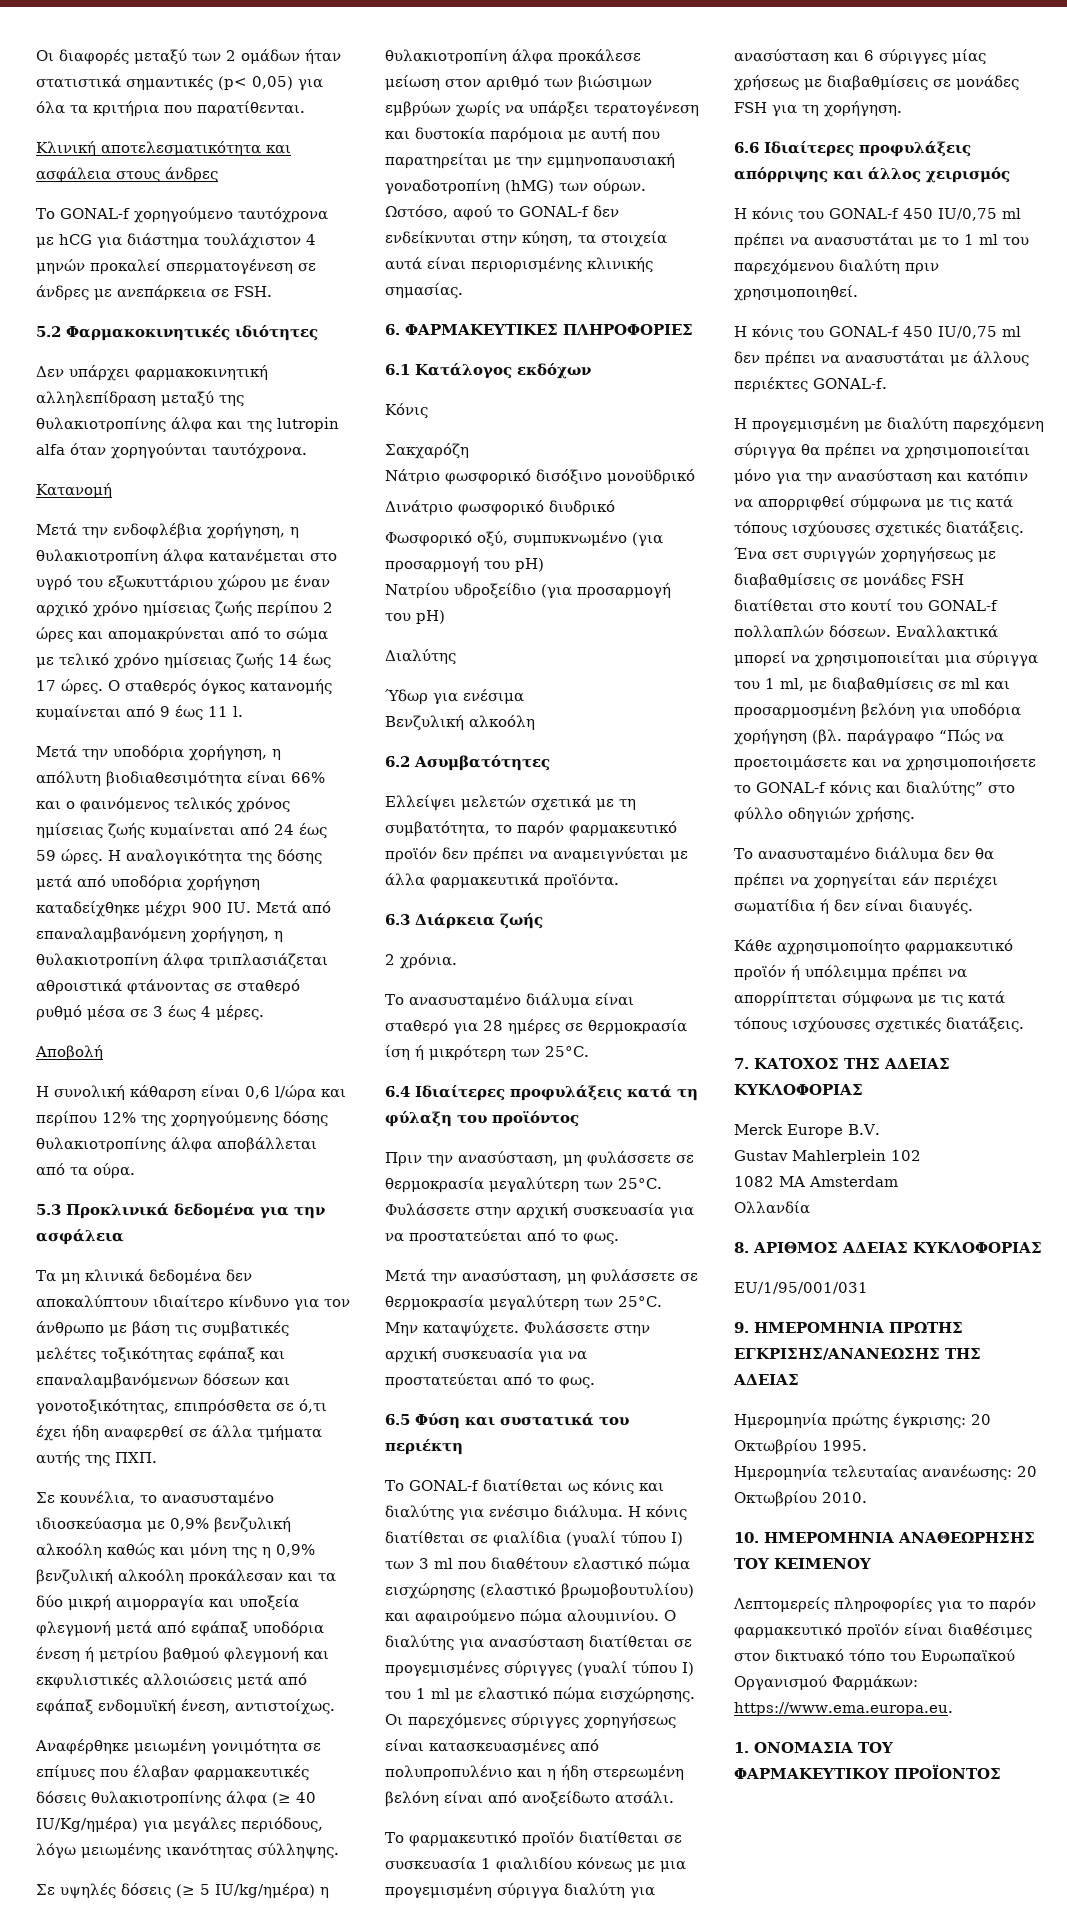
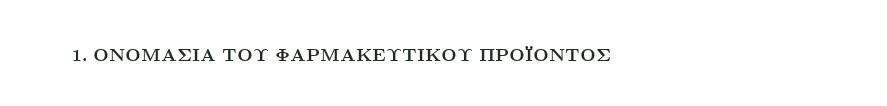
- Οι διαφορές μεταξύ των 2 ομάδων ήταν στατιστικά σημαντικές (p< 0,05) για όλα τα κριτήρια που παρατίθενται.
- Κλινική αποτελεσματικότητα και ασφάλεια στους άνδρες
- Το GONAL-f χορηγούμενο ταυτόχρονα με hCG για διάστημα τουλάχιστον 4 μηνών προκαλεί σπερματογένεση σε άνδρες με ανεπάρκεια σε FSH.
- 5.2 Φαρμακοκινητικές ιδιότητες
- Δεν υπάρχει φαρμακοκινητική αλληλεπίδραση μεταξύ της θυλακιοτροπίνης άλφα και της lutropin alfa όταν χορηγούνται ταυτόχρονα.
- Κατανομή
- Μετά την ενδοφλέβια χορήγηση, η θυλακιοτροπίνη άλφα κατανέμεται στο υγρό του εξωκυττάριου χώρου με έναν αρχικό χρόνο ημίσειας ζωής περίπου 2 ώρες και απομακρύνεται από το σώμα με τελικό χρόνο ημίσειας ζωής 14 έως 17 ώρες. Ο σταθερός όγκος κατανομής κυμαίνεται από 9 έως 11 l.
- Μετά την υποδόρια χορήγηση, η απόλυτη βιοδιαθεσιμότητα είναι 66% και ο φαινόμενος τελικός χρόνος ημίσειας ζωής κυμαίνεται από 24 έως 59 ώρες. Η αναλογικότητα της δόσης μετά από υποδόρια χορήγηση καταδείχθηκε μέχρι 900 IU. Μετά από επαναλαμβανόμενη χορήγηση, η θυλακιοτροπίνη άλφα τριπλασιάζεται αθροιστικά φτάνοντας σε σταθερό ρυθμό μέσα σε 3 έως 4 μέρες.
- Αποβολή
- Η συνολική κάθαρση είναι 0,6 l/ώρα και περίπου 12% της χορηγούμενης δόσης θυλακιοτροπίνης άλφα αποβάλλεται από τα ούρα.
- 5.3 Προκλινικά δεδομένα για την ασφάλεια
- Τα μη κλινικά δεδομένα δεν αποκαλύπτουν ιδιαίτερο κίνδυνο για τον άνθρωπο με βάση τις συμβατικές μελέτες τοξικότητας εφάπαξ και επαναλαμβανόμενων δόσεων και γονοτοξικότητας, επιπρόσθετα σε ό,τι έχει ήδη αναφερθεί σε άλλα τμήματα αυτής της ΠΧΠ.
- Σε κουνέλια, το ανασυσταμένο ιδιοσκεύασμα με 0,9% βενζυλική αλκοόλη καθώς και μόνη της η 0,9% βενζυλική αλκοόλη προκάλεσαν και τα δύο μικρή αιμορραγία και υποξεία φλεγμονή μετά από εφάπαξ υποδόρια ένεση ή μετρίου βαθμού φλεγμονή και εκφυλιστικές αλλοιώσεις μετά από εφάπαξ ενδομυϊκή ένεση, αντιστοίχως.
- Αναφέρθηκε μειωμένη γονιμότητα σε επίμυες που έλαβαν φαρμακευτικές δόσεις θυλακιοτροπίνης άλφα (≥ 40 IU/Kg/ημέρα) για μεγάλες περιόδους, λόγω μειωμένης ικανότητας σύλληψης.
- Σε υψηλές δόσεις (≥ 5 IU/kg/ημέρα) η θυλακιοτροπίνη άλφα προκάλεσε μείωση στον αριθμό των βιώσιμων εμβρύων χωρίς να υπάρξει τερατογένεση και δυστοκία παρόμοια με αυτή που παρατηρείται με την εμμηνοπαυσιακή γοναδοτροπίνη (hMG) των ούρων. Ωστόσο, αφού το GONAL-f δεν ενδείκνυται στην κύηση, τα στοιχεία αυτά είναι περιορισμένης κλινικής σημασίας.
- 6. ΦΑΡΜΑΚΕΥΤΙΚΕΣ ΠΛΗΡΟΦΟΡΙΕΣ
- 6.1 Κατάλογος εκδόχων
- Κόνις
- Σακχαρόζη
- Νάτριο φωσφορικό δισόξινο μονοϋδρικό
- Δινάτριο φωσφορικό διυδρικό
- Φωσφορικό οξύ, συμπυκνωμένο (για προσαρμογή του pH)
- Νατρίου υδροξείδιο (για προσαρμογή του pH)
- Διαλύτης
- Ύδωρ για ενέσιμα
- Βενζυλική αλκοόλη
- 6.2 Ασυμβατότητες
- Ελλείψει μελετών σχετικά με τη συμβατότητα, το παρόν φαρμακευτικό προϊόν δεν πρέπει να αναμειγνύεται με άλλα φαρμακευτικά προϊόντα.
- 6.3 Διάρκεια ζωής
- 2 χρόνια.
- Το ανασυσταμένο διάλυμα είναι σταθερό για 28 ημέρες σε θερμοκρασία ίση ή μικρότερη των 25°C.
- 6.4 Ιδιαίτερες προφυλάξεις κατά τη φύλαξη του προϊόντος
- Πριν την ανασύσταση, μη φυλάσσετε σε θερμοκρασία μεγαλύτερη των 25°C. Φυλάσσετε στην αρχική συσκευασία για να προστατεύεται από το φως.
- Μετά την ανασύσταση, μη φυλάσσετε σε θερμοκρασία μεγαλύτερη των 25°C. Μην καταψύχετε. Φυλάσσετε στην αρχική συσκευασία για να προστατεύεται από το φως.
- 6.5 Φύση και συστατικά του περιέκτη
- Το GONAL-f διατίθεται ως κόνις και διαλύτης για ενέσιμο διάλυμα. Η κόνις διατίθεται σε φιαλίδια (γυαλί τύπου Ι) των 3 ml που διαθέτουν ελαστικό πώμα εισχώρησης (ελαστικό βρωμοβουτυλίου) και αφαιρούμενο πώμα αλουμινίου. Ο διαλύτης για ανασύσταση διατίθεται σε προγεμισμένες σύριγγες (γυαλί τύπου Ι) του 1 ml με ελαστικό πώμα εισχώρησης. Οι παρεχόμενες σύριγγες χορηγήσεως είναι κατασκευασμένες από πολυπροπυλένιο και η ήδη στερεωμένη βελόνη είναι από ανοξείδωτο ατσάλι.
- Το φαρμακευτικό προϊόν διατίθεται σε συσκευασία 1 φιαλιδίου κόνεως με μια προγεμισμένη σύριγγα διαλύτη για ανασύσταση και 6 σύριγγες μίας χρήσεως με διαβαθμίσεις σε μονάδες FSH για τη χορήγηση.
- 6.6 Ιδιαίτερες προφυλάξεις απόρριψης και άλλος χειρισμός
- Η κόνις του GONAL-f 450 IU/0,75 ml πρέπει να ανασυστάται με το 1 ml του παρεχόμενου διαλύτη πριν χρησιμοποιηθεί.
- Η κόνις του GONAL-f 450 IU/0,75 ml δεν πρέπει να ανασυστάται με άλλους περιέκτες GONAL-f.
- Η προγεμισμένη με διαλύτη παρεχόμενη σύριγγα θα πρέπει να χρησιμοποιείται μόνο για την ανασύσταση και κατόπιν να απορριφθεί σύμφωνα με τις κατά τόπους ισχύουσες σχετικές διατάξεις. Ένα σετ συριγγών χορηγήσεως με διαβαθμίσεις σε μονάδες FSH διατίθεται στο κουτί του GONAL-f πολλαπλών δόσεων. Εναλλακτικά μπορεί να χρησιμοποιείται μια σύριγγα του 1 ml, με διαβαθμίσεις σε ml και προσαρμοσμένη βελόνη για υποδόρια χορήγηση (βλ. παράγραφο “Πώς να προετοιμάσετε και να χρησιμοποιήσετε το GONAL-f κόνις και διαλύτης” στο φύλλο οδηγιών χρήσης.
- Το ανασυσταμένο διάλυμα δεν θα πρέπει να χορηγείται εάν περιέχει σωματίδια ή δεν είναι διαυγές.
- Κάθε αχρησιμοποίητο φαρμακευτικό πρoϊόν ή υπόλειμμα πρέπει να απορρίπτεται σύμφωνα με τις κατά τόπους ισχύουσες σχετικές διατάξεις.
- 7. ΚΑΤΟΧΟΣ ΤΗΣ ΑΔΕΙΑΣ ΚΥΚΛΟΦΟΡΙΑΣ
- Merck Europe B.V.
- Gustav Mahlerplein 102
- 1082 MA Amsterdam
- Ολλανδία
- 8. ΑΡΙΘΜΟΣ ΑΔΕΙΑΣ ΚΥΚΛΟΦΟΡΙΑΣ
- EU/1/95/001/031
- 9. ΗΜΕΡΟΜΗΝΙΑ ΠΡΩΤΗΣ ΕΓΚΡΙΣΗΣ/ΑΝΑΝΕΩΣΗΣ ΤΗΣ ΑΔΕΙΑΣ
- Ημερομηνία πρώτης έγκρισης: 20 Οκτωβρίου 1995.
- Ημερομηνία τελευταίας ανανέωσης: 20 Οκτωβρίου 2010.
- 10. ΗΜΕΡΟΜΗΝΙΑ ΑΝΑΘΕΩΡΗΣΗΣ ΤΟΥ ΚΕΙΜΕΝΟΥ
- Λεπτομερείς πληροφορίες για το παρόν φαρμακευτικό προϊόν είναι διαθέσιμες στον δικτυακό τόπο του Ευρωπαϊκού Οργανισμού Φαρμάκων: https://www.ema.europa.eu.

